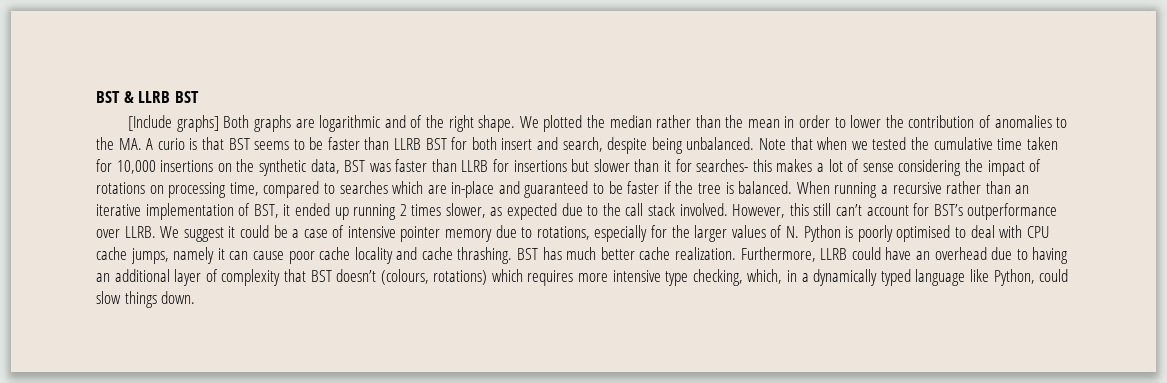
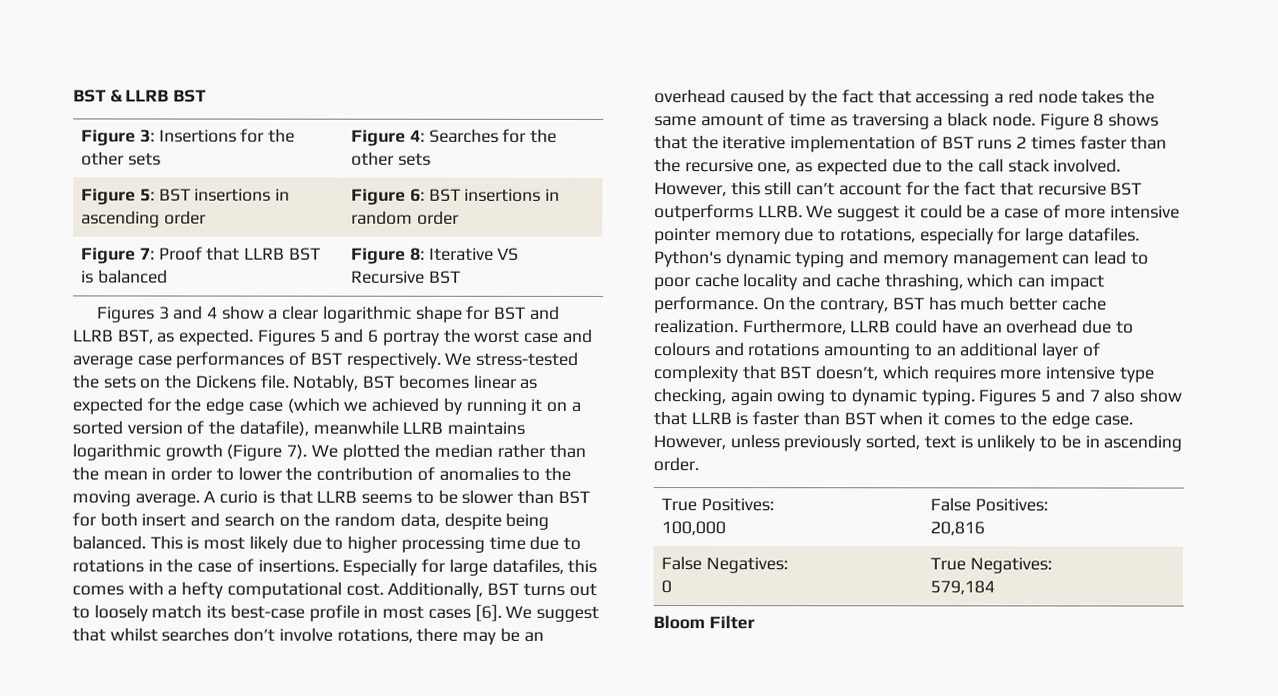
- [Include graphs] Both graphs are logarithmic and of the right shape.
+ Figure 3: Insertions for the other sets | Figure 4: Searches for the other sets
+ Figure 5: BST insertions in ascending order | Figure 6: BST insertions in random order
+ Figure 7: Proof that LLRB BST is balanced | Figure 8: Iterative VS Recursive BST
+ Figures 3 and 4 show a clear logarithmic shape for BST and LLRB BST, as expected. Figures 5 and 6 portray the worst case and average case performances of BST respectively. We stress-tested the sets on the Dickens file. Notably, BST becomes linear as expected for the edge case (which we achieved by running it on a sorted version of the datafile), meanwhile LLRB maintains logarithmic growth (Figure 7).
- We plotted the median rather than the mean in order to lower the contribution of anomalies to the MA. A curio is that BST seems to be faster than LLRB BST for both insert and search, despite being unbalanced. Note that when we tested the cumulative time taken for 10,000 insertions on the synthetic data, BST was faster than LLRB for insertions but slower than it for searches- this makes a lot of sense considering the impact of rotations on processing time, compared to searches which are in-place and guaranteed to be faster if the tree is balanced. When running a recursive rather than an iterative implementation of BST, it ended up running 2 times slower, as expected due to the call stack involved.
+ We plotted the median rather than the mean in order to lower the contribution of anomalies to the moving average. A curio is that LLRB seems to be slower than BST for both insert and search on the random data, despite being balanced. This is most likely due to higher processing time due to rotations in the case of insertions. Especially for large datafiles, this comes with a hefty computational cost. Additionally, BST turns out to loosely match its best-case profile in most cases [6]. We suggest that whilst searches don’t involve rotations, there may be an overhead caused by the fact that accessing a red node takes the same amount of time as traversing a black node. Figure 8 shows that the iterative implementation of BST runs 2 times faster than the recursive one, as expected due to the call stack involved.
- However, this still can’t account for BST’s outperformance over LLRB.
+ However, this still can’t account for the fact that recursive BST outperforms LLRB.
- We suggest it could be a case of intensive pointer memory due to rotations, especially for the larger values of N. Python is poorly optimised to deal with CPU cache jumps, namely it can cause poor cache locality and cache thrashing. BST has much better cache realization.
+ We suggest it could be a case of more intensive pointer memory due to rotations, especially for large datafiles. Python's dynamic typing and memory management can lead to poor cache locality and cache thrashing, which can impact performance. On the contrary, BST has much better cache realization.
- Furthermore, LLRB could have an overhead due to having an additional layer of complexity that BST doesn’t (colours, rotations) which requires more intensive type checking, which, in a dynamically typed language like Python, could slow things down.
+ Furthermore, LLRB could have an overhead due to colours and rotations amounting to an additional layer of complexity that BST doesn’t, which requires more intensive type checking, again owing to dynamic typing. Figures 5 and 7 also show that LLRB is faster than BST when it comes to the edge case. However, unless previously sorted, text is unlikely to be in ascending order.
+ True Positives:
+ 100,000 | False Positives:
+ 20,816
+ False Negatives:
+ 0 | True Negatives:
+ 579,184
+ Bloom Filter

